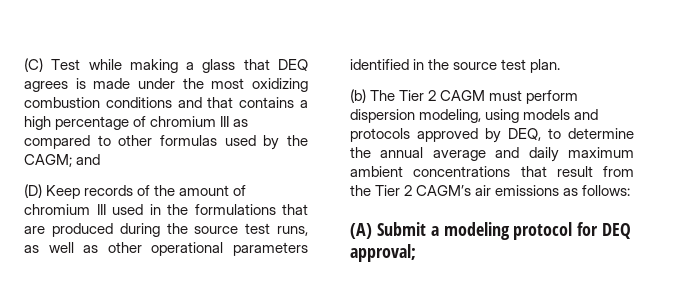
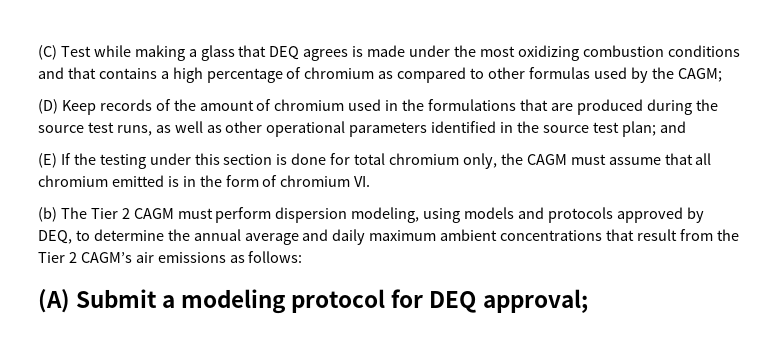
- (C) Test while making a glass that DEQ agrees is made under the most oxidizing combustion conditions and that contains a high percentage of chromium III as compared to other formulas used by the CAGM; and
+ (C) Test while making a glass that DEQ agrees is made under the most oxidizing combustion conditions and that contains a high percentage of chromium as compared to other formulas used by the CAGM;
- (D) Keep records of the amount of chromium III used in the formulations that are produced during the source test runs, as well as other operational parameters identified in the source test plan.
+ (D) Keep records of the amount of chromium used in the formulations that are produced during the source test runs, as well as other operational parameters identified in the source test plan; and
+ (E) If the testing under this section is done for total chromium only, the CAGM must assume that all chromium emitted is in the form of chromium VI.

